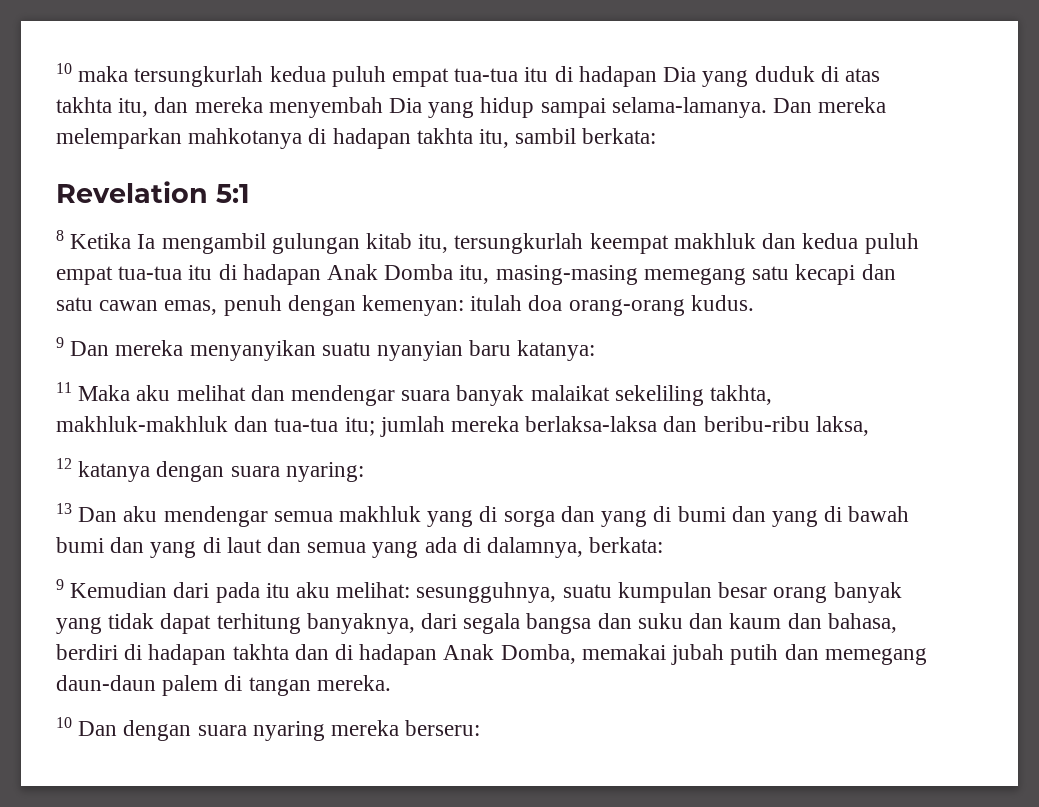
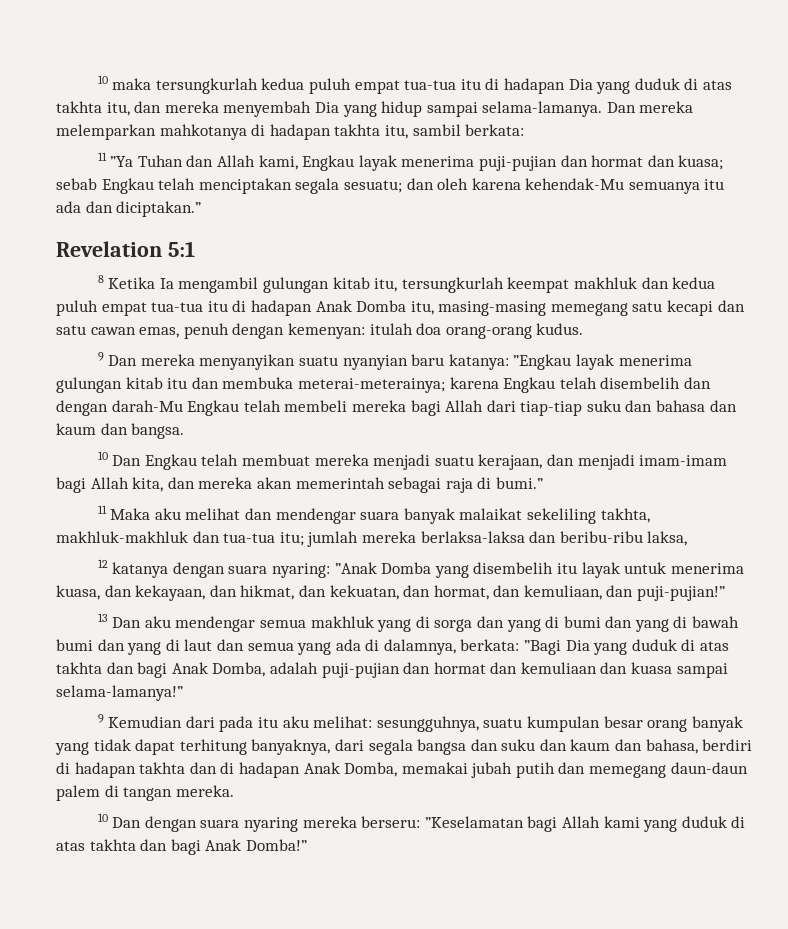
+ 11 ”Ya Tuhan dan Allah kami, Engkau layak menerima puji-pujian dan hormat dan kuasa; sebab Engkau telah menciptakan segala sesuatu; dan oleh karena kehendak-Mu semuanya itu ada dan diciptakan.”
- 9 Dan mereka menyanyikan suatu nyanyian baru katanya:
+ 9 Dan mereka menyanyikan suatu nyanyian baru katanya: ”Engkau layak menerima gulungan kitab itu dan membuka meterai-meterainya; karena Engkau telah disembelih dan dengan darah-Mu Engkau telah membeli mereka bagi Allah dari tiap-tiap suku dan bahasa dan kaum dan bangsa.
+ 10 Dan Engkau telah membuat mereka menjadi suatu kerajaan, dan menjadi imam-imam bagi Allah kita, dan mereka akan memerintah sebagai raja di bumi.”
- 12 katanya dengan suara nyaring:
+ 12 katanya dengan suara nyaring: ”Anak Domba yang disembelih itu layak untuk menerima kuasa, dan kekayaan, dan hikmat, dan kekuatan, dan hormat, dan kemuliaan, dan puji-pujian!”
- 13 Dan aku mendengar semua makhluk yang di sorga dan yang di bumi dan yang di bawah bumi dan yang di laut dan semua yang ada di dalamnya, berkata:
+ 13 Dan aku mendengar semua makhluk yang di sorga dan yang di bumi dan yang di bawah bumi dan yang di laut dan semua yang ada di dalamnya, berkata: ”Bagi Dia yang duduk di atas takhta dan bagi Anak Domba, adalah puji-pujian dan hormat dan kemuliaan dan kuasa sampai selama-lamanya!”
- 10 Dan dengan suara nyaring mereka berseru:
+ 10 Dan dengan suara nyaring mereka berseru: ”Keselamatan bagi Allah kami yang duduk di atas takhta dan bagi Anak Domba!”

